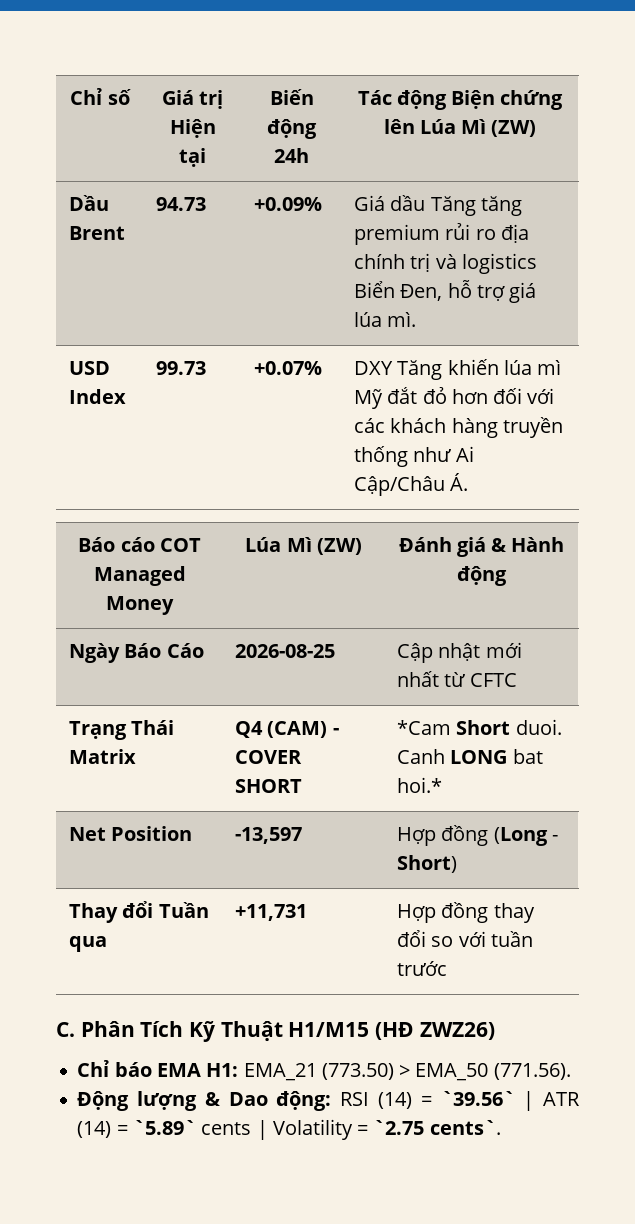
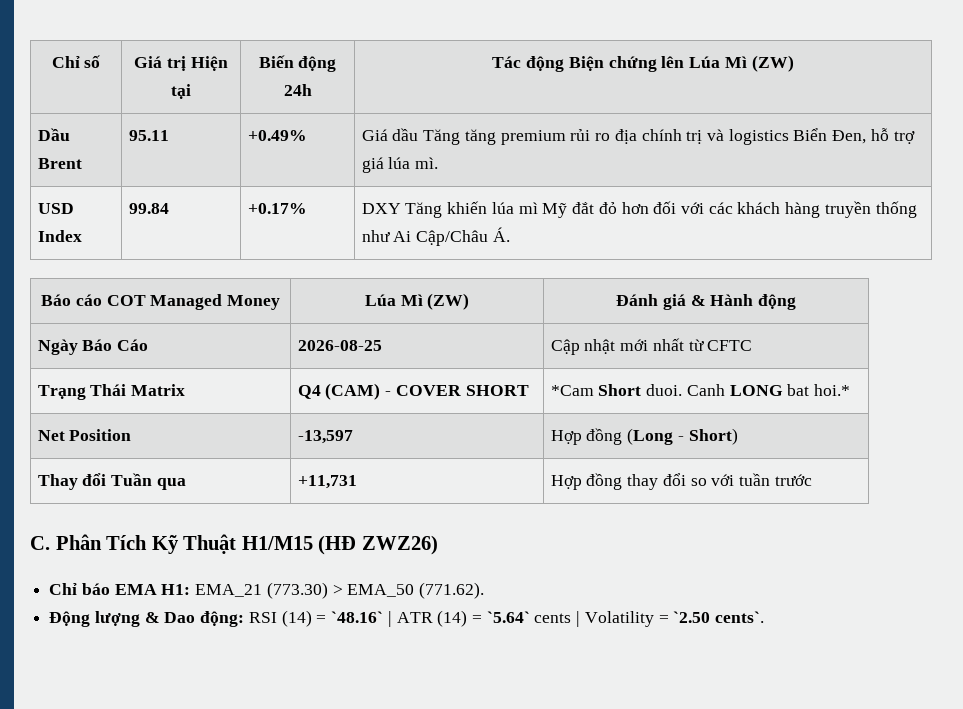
- Dầu Brent | 94.73 | +0.09% | Giá dầu Tăng tăng premium rủi ro địa chính trị và logistics Biển Đen, hỗ trợ giá lúa mì.
+ Dầu Brent | 95.11 | +0.49% | Giá dầu Tăng tăng premium rủi ro địa chính trị và logistics Biển Đen, hỗ trợ giá lúa mì.
- USD Index | 99.73 | +0.07% | DXY Tăng khiến lúa mì Mỹ đắt đỏ hơn đối với các khách hàng truyền thống như Ai Cập/Châu Á.
+ USD Index | 99.84 | +0.17% | DXY Tăng khiến lúa mì Mỹ đắt đỏ hơn đối với các khách hàng truyền thống như Ai Cập/Châu Á.
- Chỉ báo EMA H1: EMA_21 (773.50) > EMA_50 (771.56).
+ Chỉ báo EMA H1: EMA_21 (773.30) > EMA_50 (771.62).
- Động lượng & Dao động: RSI (14) = `39.56` | ATR (14) = `5.89` cents | Volatility = `2.75 cents`.
+ Động lượng & Dao động: RSI (14) = `48.16` | ATR (14) = `5.64` cents | Volatility = `2.50 cents`.

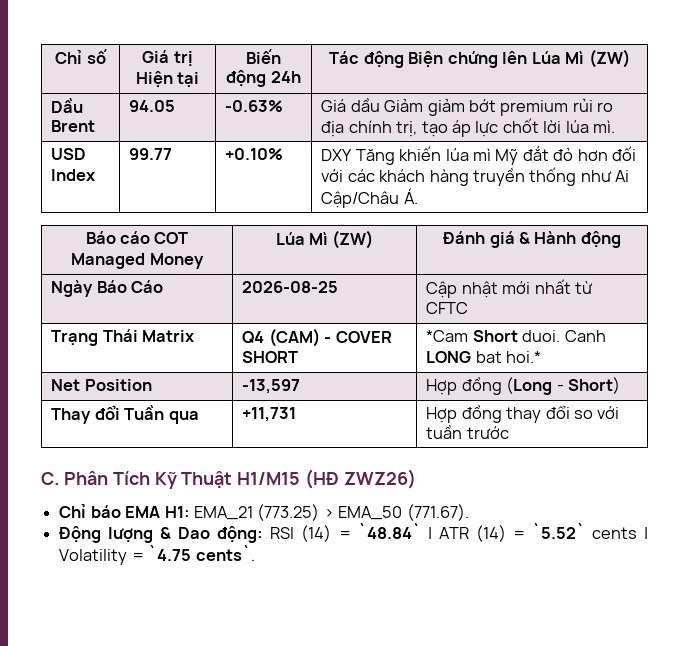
- Dầu Brent | 95.11 | +0.49% | Giá dầu Tăng tăng premium rủi ro địa chính trị và logistics Biển Đen, hỗ trợ giá lúa mì.
+ Dầu Brent | 94.05 | -0.63% | Giá dầu Giảm giảm bớt premium rủi ro địa chính trị, tạo áp lực chốt lời lúa mì.
- USD Index | 99.84 | +0.17% | DXY Tăng khiến lúa mì Mỹ đắt đỏ hơn đối với các khách hàng truyền thống như Ai Cập/Châu Á.
+ USD Index | 99.77 | +0.10% | DXY Tăng khiến lúa mì Mỹ đắt đỏ hơn đối với các khách hàng truyền thống như Ai Cập/Châu Á.
- Chỉ báo EMA H1: EMA_21 (773.30) > EMA_50 (771.62).
+ Chỉ báo EMA H1: EMA_21 (773.25) > EMA_50 (771.67).
- Động lượng & Dao động: RSI (14) = `48.16` | ATR (14) = `5.64` cents | Volatility = `2.50 cents`.
+ Động lượng & Dao động: RSI (14) = `48.84` | ATR (14) = `5.52` cents | Volatility = `4.75 cents`.

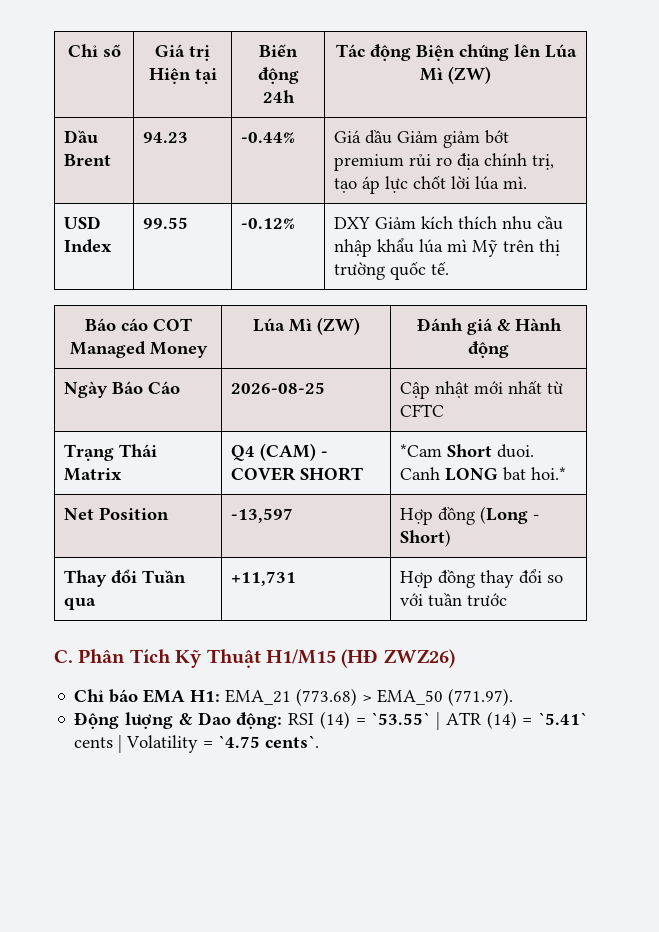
- Dầu Brent | 94.05 | -0.63% | Giá dầu Giảm giảm bớt premium rủi ro địa chính trị, tạo áp lực chốt lời lúa mì.
+ Dầu Brent | 94.23 | -0.44% | Giá dầu Giảm giảm bớt premium rủi ro địa chính trị, tạo áp lực chốt lời lúa mì.
- USD Index | 99.77 | +0.10% | DXY Tăng khiến lúa mì Mỹ đắt đỏ hơn đối với các khách hàng truyền thống như Ai Cập/Châu Á.
+ USD Index | 99.55 | -0.12% | DXY Giảm kích thích nhu cầu nhập khẩu lúa mì Mỹ trên thị trường quốc tế.
- Chỉ báo EMA H1: EMA_21 (773.25) > EMA_50 (771.67).
+ Chỉ báo EMA H1: EMA_21 (773.68) > EMA_50 (771.97).
- Động lượng & Dao động: RSI (14) = `48.84` | ATR (14) = `5.52` cents | Volatility = `4.75 cents`.
+ Động lượng & Dao động: RSI (14) = `53.55` | ATR (14) = `5.41` cents | Volatility = `4.75 cents`.

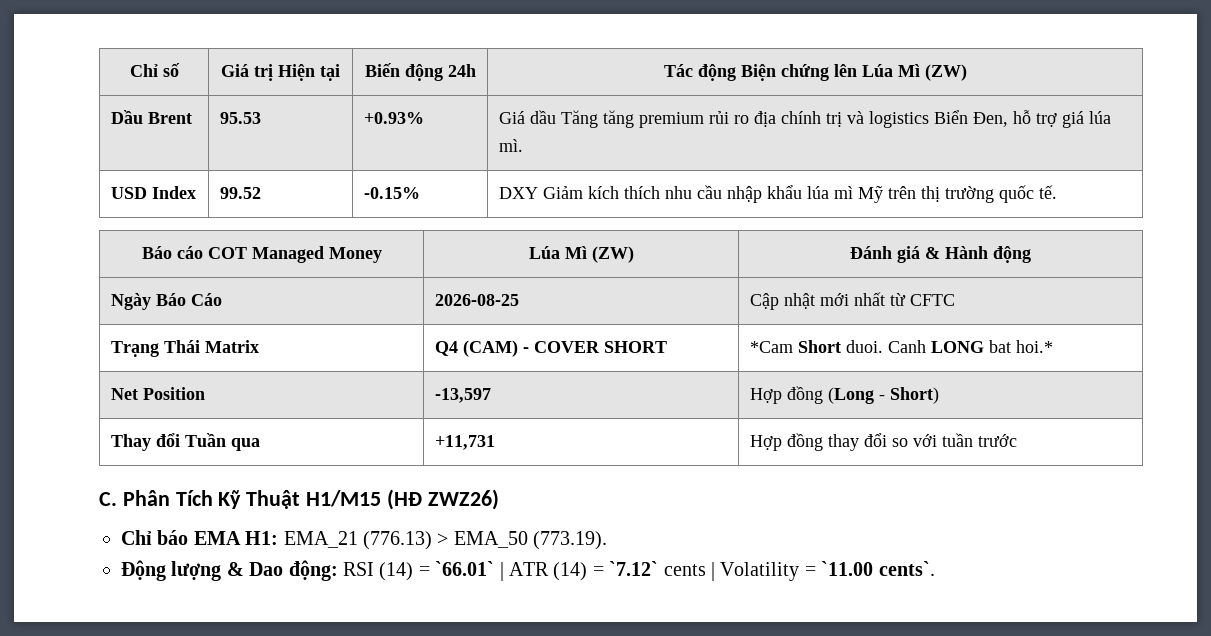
- Dầu Brent | 94.23 | -0.44% | Giá dầu Giảm giảm bớt premium rủi ro địa chính trị, tạo áp lực chốt lời lúa mì.
+ Dầu Brent | 95.53 | +0.93% | Giá dầu Tăng tăng premium rủi ro địa chính trị và logistics Biển Đen, hỗ trợ giá lúa mì.
- USD Index | 99.55 | -0.12% | DXY Giảm kích thích nhu cầu nhập khẩu lúa mì Mỹ trên thị trường quốc tế.
+ USD Index | 99.52 | -0.15% | DXY Giảm kích thích nhu cầu nhập khẩu lúa mì Mỹ trên thị trường quốc tế.
- Chỉ báo EMA H1: EMA_21 (773.68) > EMA_50 (771.97).
+ Chỉ báo EMA H1: EMA_21 (776.13) > EMA_50 (773.19).
- Động lượng & Dao động: RSI (14) = `53.55` | ATR (14) = `5.41` cents | Volatility = `4.75 cents`.
+ Động lượng & Dao động: RSI (14) = `66.01` | ATR (14) = `7.12` cents | Volatility = `11.00 cents`.

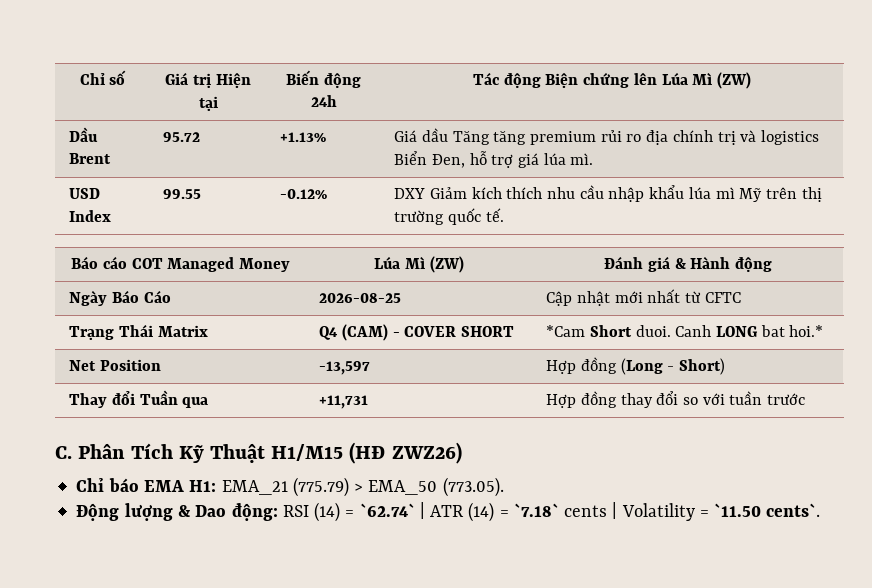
- Dầu Brent | 95.53 | +0.93% | Giá dầu Tăng tăng premium rủi ro địa chính trị và logistics Biển Đen, hỗ trợ giá lúa mì.
+ Dầu Brent | 95.72 | +1.13% | Giá dầu Tăng tăng premium rủi ro địa chính trị và logistics Biển Đen, hỗ trợ giá lúa mì.
- USD Index | 99.52 | -0.15% | DXY Giảm kích thích nhu cầu nhập khẩu lúa mì Mỹ trên thị trường quốc tế.
+ USD Index | 99.55 | -0.12% | DXY Giảm kích thích nhu cầu nhập khẩu lúa mì Mỹ trên thị trường quốc tế.
- Chỉ báo EMA H1: EMA_21 (776.13) > EMA_50 (773.19).
+ Chỉ báo EMA H1: EMA_21 (775.79) > EMA_50 (773.05).
- Động lượng & Dao động: RSI (14) = `66.01` | ATR (14) = `7.12` cents | Volatility = `11.00 cents`.
+ Động lượng & Dao động: RSI (14) = `62.74` | ATR (14) = `7.18` cents | Volatility = `11.50 cents`.

